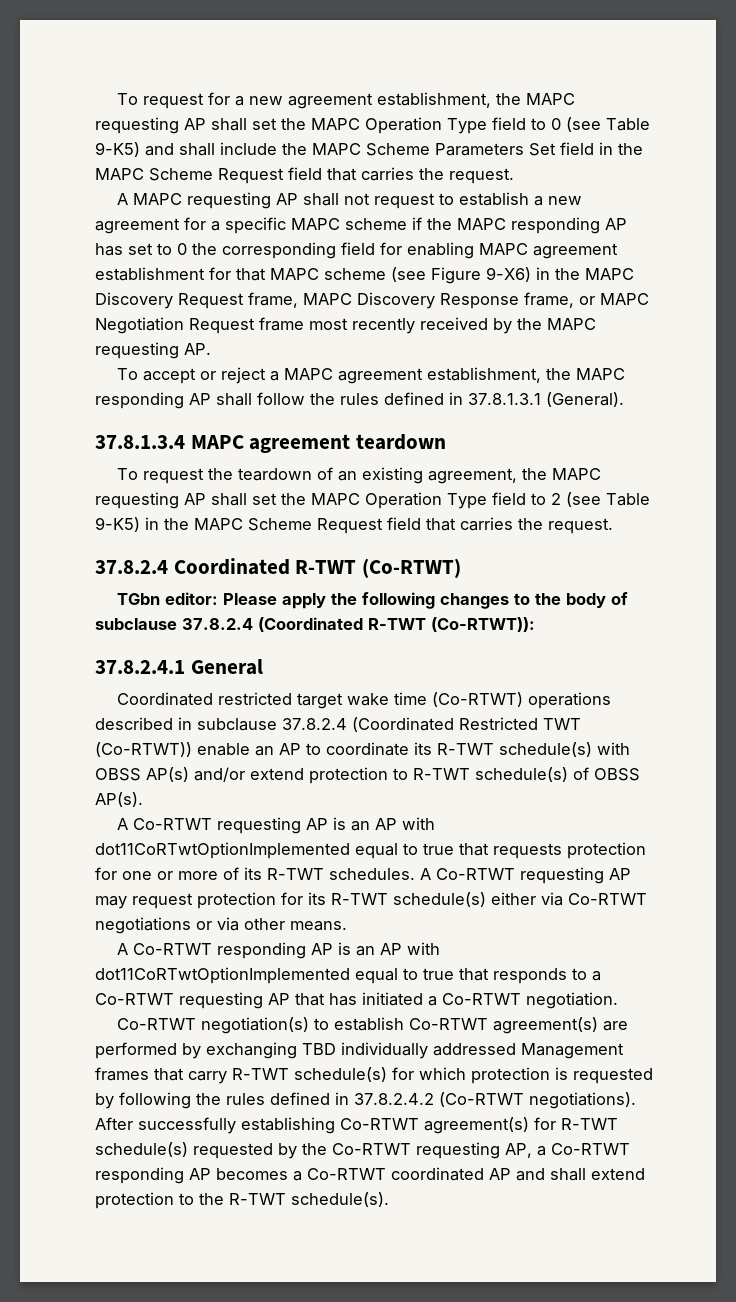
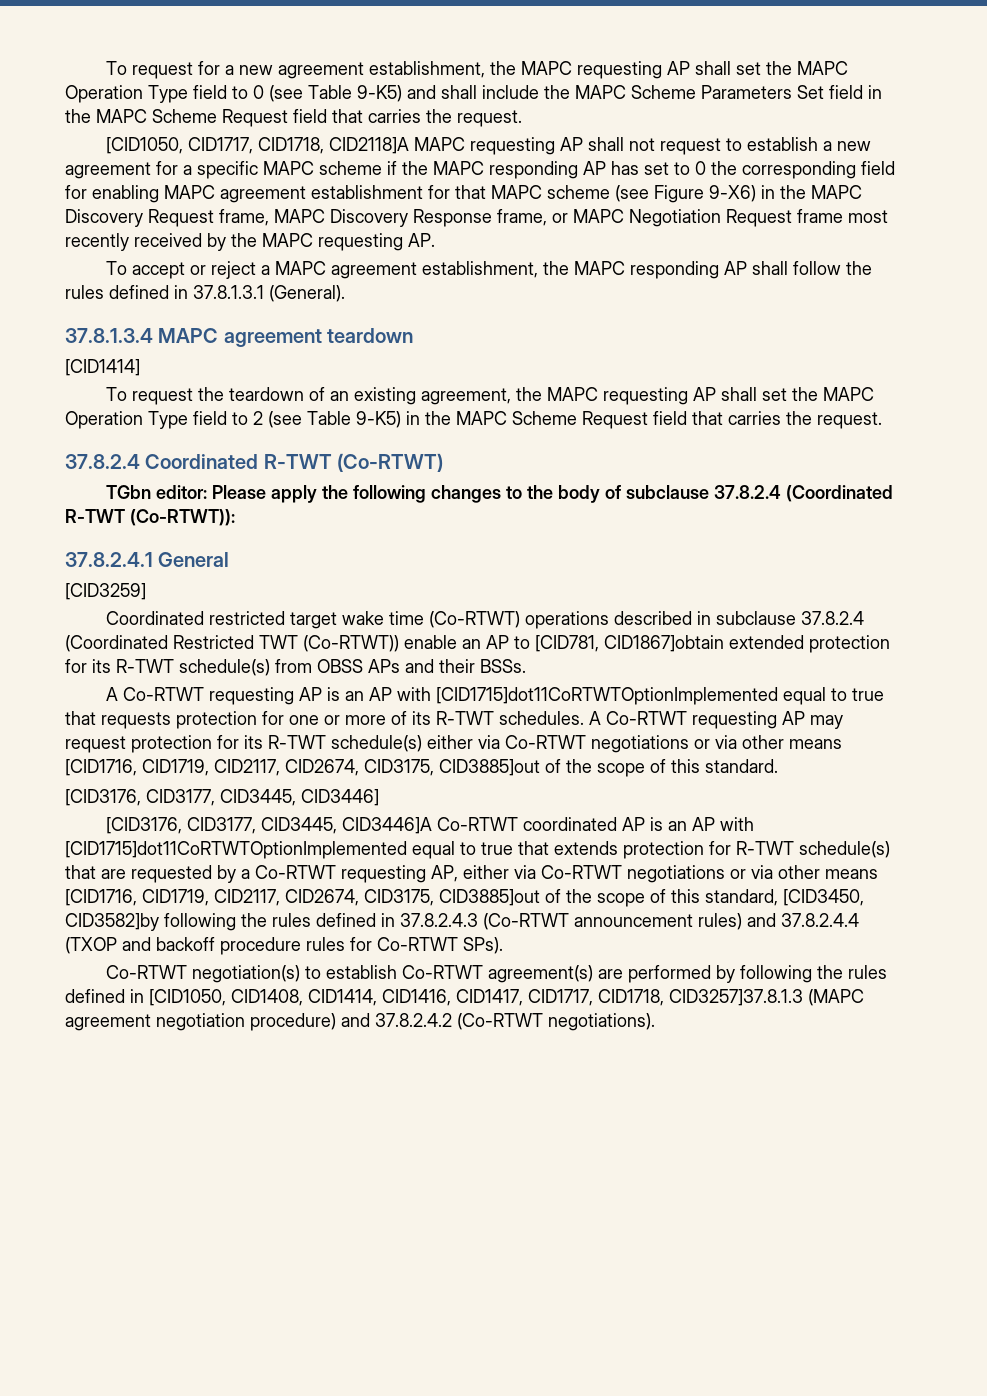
- A MAPC requesting AP shall not request to establish a new agreement for a specific MAPC scheme if the MAPC responding AP has set to 0 the corresponding field for enabling MAPC agreement establishment for that MAPC scheme (see Figure 9-X6) in the MAPC Discovery Request frame, MAPC Discovery Response frame, or MAPC Negotiation Request frame most recently received by the MAPC requesting AP.
+ [CID1050, CID1717, CID1718, CID2118]A MAPC requesting AP shall not request to establish a new agreement for a specific MAPC scheme if the MAPC responding AP has set to 0 the corresponding field for enabling MAPC agreement establishment for that MAPC scheme (see Figure 9-X6) in the MAPC Discovery Request frame, MAPC Discovery Response frame, or MAPC Negotiation Request frame most recently received by the MAPC requesting AP.
+ [CID1414]
+ [CID3259]
- Coordinated restricted target wake time (Co-RTWT) operations described in subclause 37.8.2.4 (Coordinated Restricted TWT (Co-RTWT)) enable an AP to coordinate its R-TWT schedule(s) with OBSS AP(s) and/or extend protection to R-TWT schedule(s) of OBSS AP(s).
+ Coordinated restricted target wake time (Co-RTWT) operations described in subclause 37.8.2.4 (Coordinated Restricted TWT (Co-RTWT)) enable an AP to [CID781, CID1867]obtain extended protection for its R-TWT schedule(s) from OBSS APs and their BSSs.
- A Co-RTWT requesting AP is an AP with dot11CoRTwtOptionImplemented equal to true that requests protection for one or more of its R-TWT schedules.
+ A Co-RTWT requesting AP is an AP with [CID1715]dot11CoRTWTOptionImplemented equal to true that requests protection for one or more of its R-TWT schedules.
- A Co-RTWT requesting AP may request protection for its R-TWT schedule(s) either via Co-RTWT negotiations or via other means.
- A Co-RTWT responding AP is an AP with dot11CoRTwtOptionImplemented equal to true that responds to a Co-RTWT requesting AP that has initiated a Co-RTWT negotiation.
+ A Co-RTWT requesting AP may request protection for its R-TWT schedule(s) either via Co-RTWT negotiations or via other means [CID1716, CID1719, CID2117, CID2674, CID3175, CID3885]out of the scope of this standard.
+ [CID3176, CID3177, CID3445, CID3446]
+ [CID3176, CID3177, CID3445, CID3446]A Co-RTWT coordinated AP is an AP with [CID1715]dot11CoRTWTOptionImplemented equal to true that extends protection for R-TWT schedule(s) that are requested by a Co-RTWT requesting AP, either via Co-RTWT negotiations or via other means [CID1716, CID1719, CID2117, CID2674, CID3175, CID3885]out of the scope of this standard, [CID3450, CID3582]by following the rules defined in 37.8.2.4.3 (Co-RTWT announcement rules) and 37.8.2.4.4 (TXOP and backoff procedure rules for Co-RTWT SPs).
- Co-RTWT negotiation(s) to establish Co-RTWT agreement(s) are performed by exchanging TBD individually addressed Management frames that carry R-TWT schedule(s) for which protection is requested by following the rules defined in 37.8.2.4.2 (Co-RTWT negotiations). After successfully establishing Co-RTWT agreement(s) for R-TWT schedule(s) requested by the Co-RTWT requesting AP, a Co-RTWT responding AP becomes a Co-RTWT coordinated AP and shall extend protection to the R-TWT schedule(s).
+ Co-RTWT negotiation(s) to establish Co-RTWT agreement(s) are performed by following the rules defined in [CID1050, CID1408, CID1414, CID1416, CID1417, CID1717, CID1718, CID3257]37.8.1.3 (MAPC agreement negotiation procedure) and 37.8.2.4.2 (Co-RTWT negotiations).

